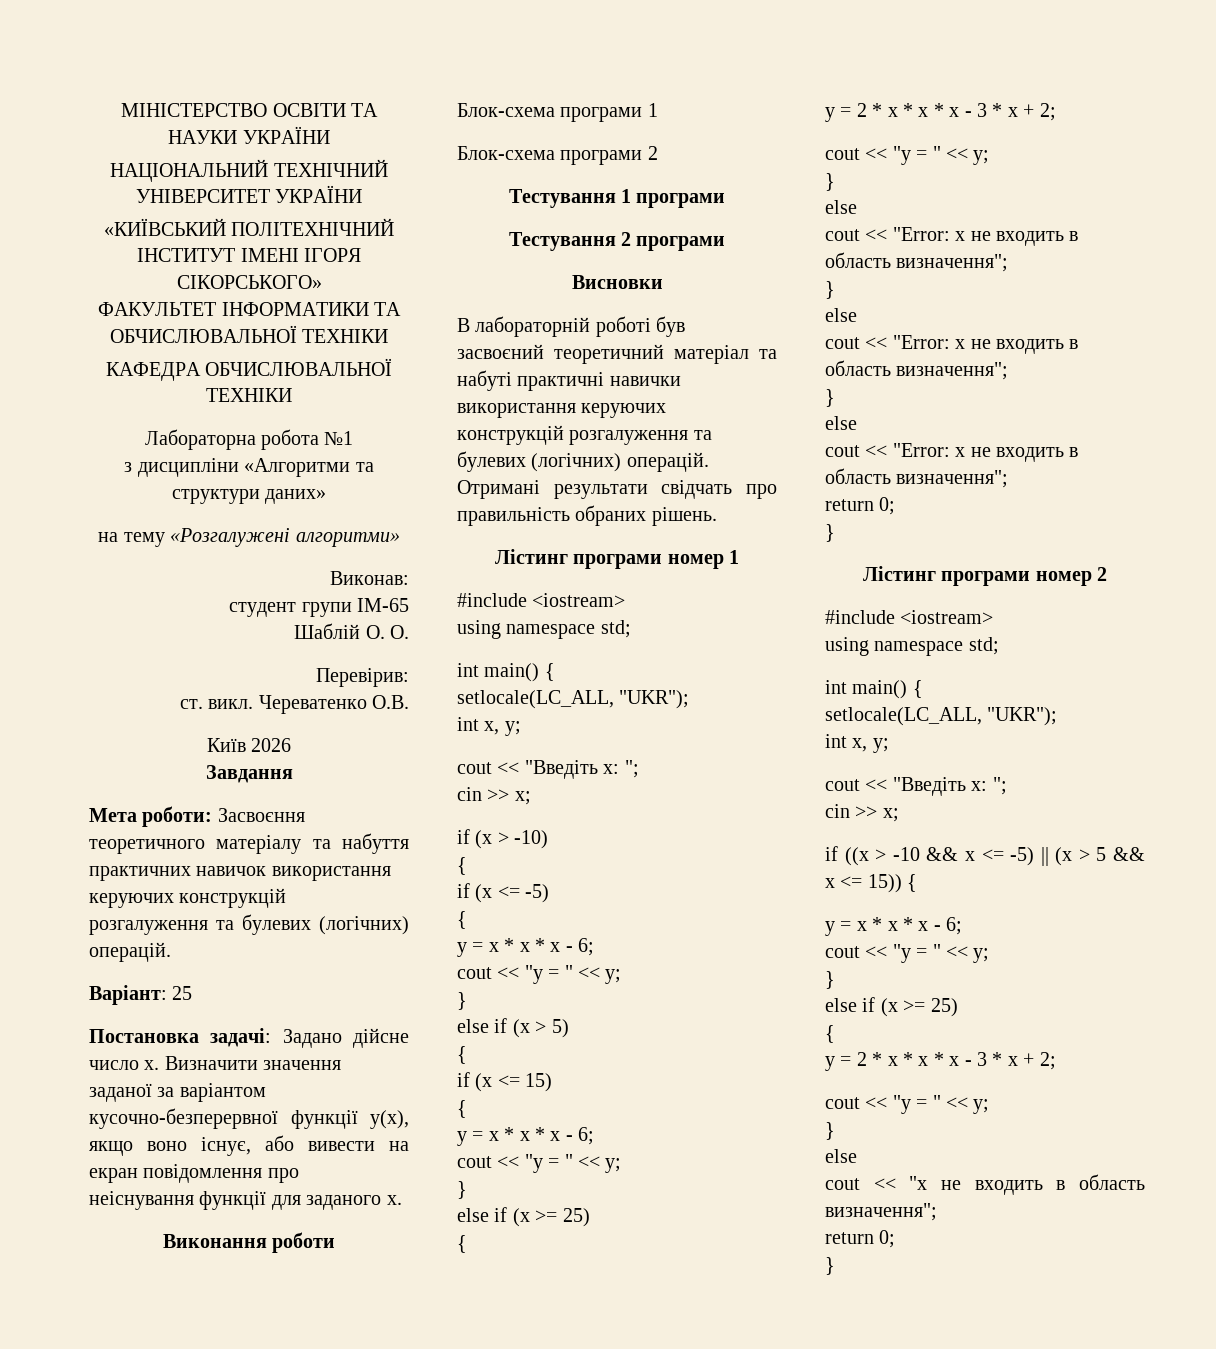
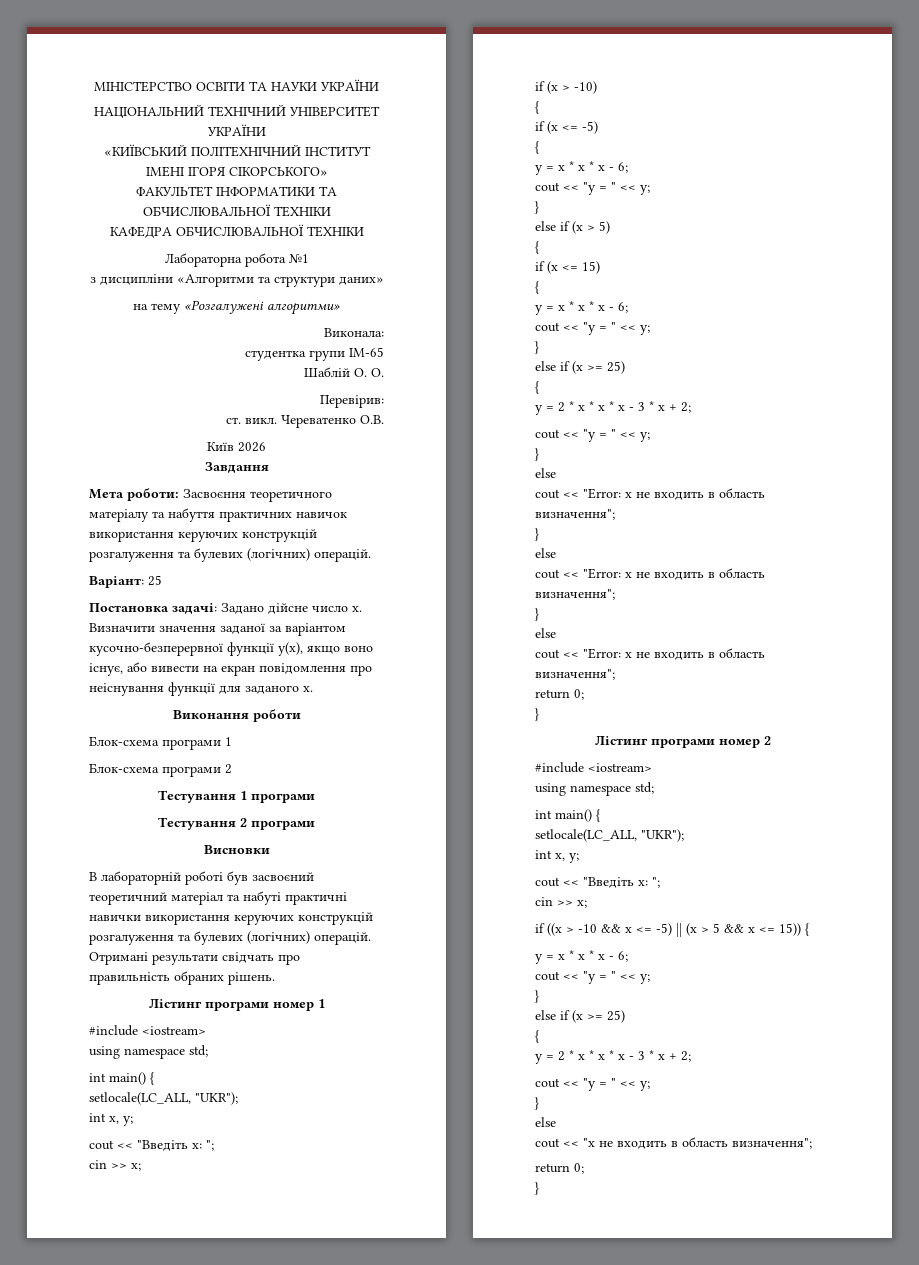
- Виконав:
- студент групи ІМ-65
+ Виконала:
+ студентка групи ІМ-65

